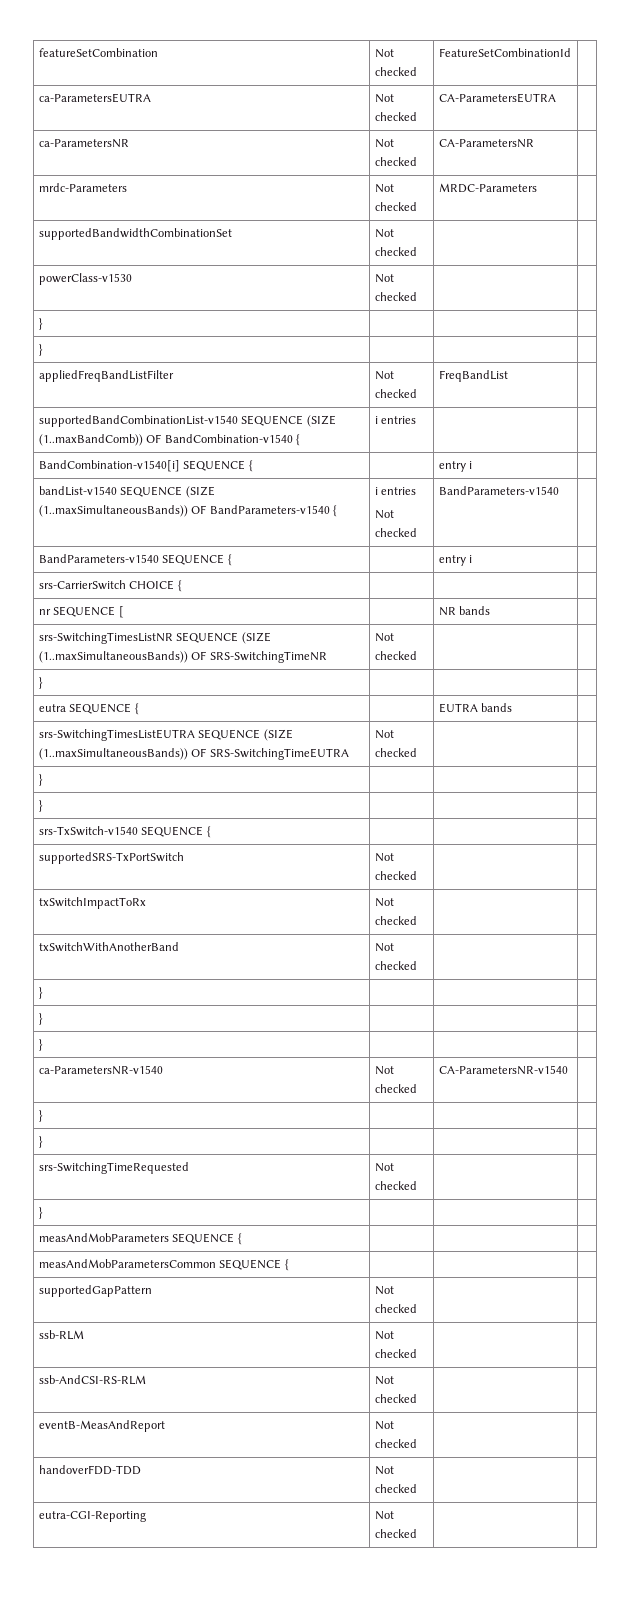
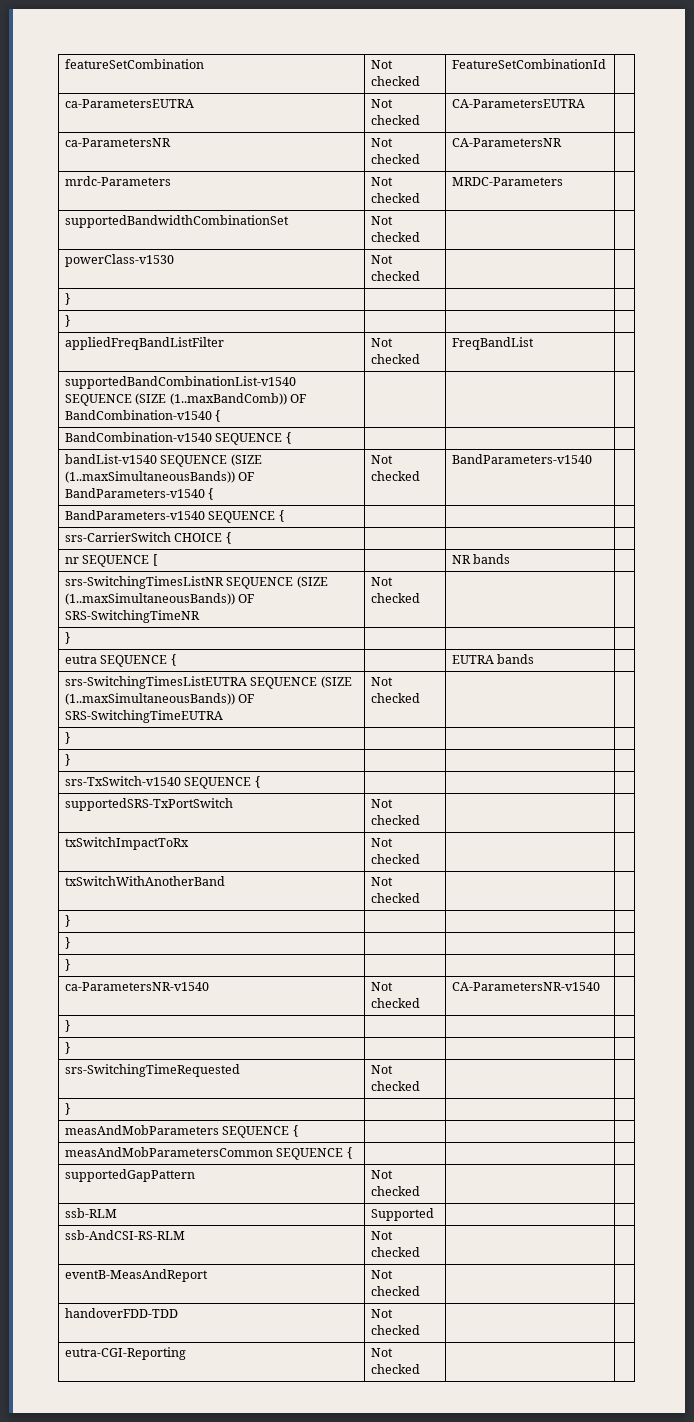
- supportedBandCombinationList-v1540 SEQUENCE (SIZE (1..maxBandComb)) OF BandCombination-v1540 { | i entries | |
- BandCombination-v1540[i] SEQUENCE { | | entry i |
+ supportedBandCombinationList-v1540 SEQUENCE (SIZE (1..maxBandComb)) OF BandCombination-v1540 { | | |
+ BandCombination-v1540 SEQUENCE { | | |
- bandList-v1540 SEQUENCE (SIZE (1..maxSimultaneousBands)) OF BandParameters-v1540 { | i entries
- Not checked | BandParameters-v1540 |
+ bandList-v1540 SEQUENCE (SIZE (1..maxSimultaneousBands)) OF BandParameters-v1540 { | Not checked | BandParameters-v1540 |
- BandParameters-v1540 SEQUENCE { | | entry i |
+ BandParameters-v1540 SEQUENCE { | | |
- ssb-RLM | Not checked | |
+ ssb-RLM | Supported | |

